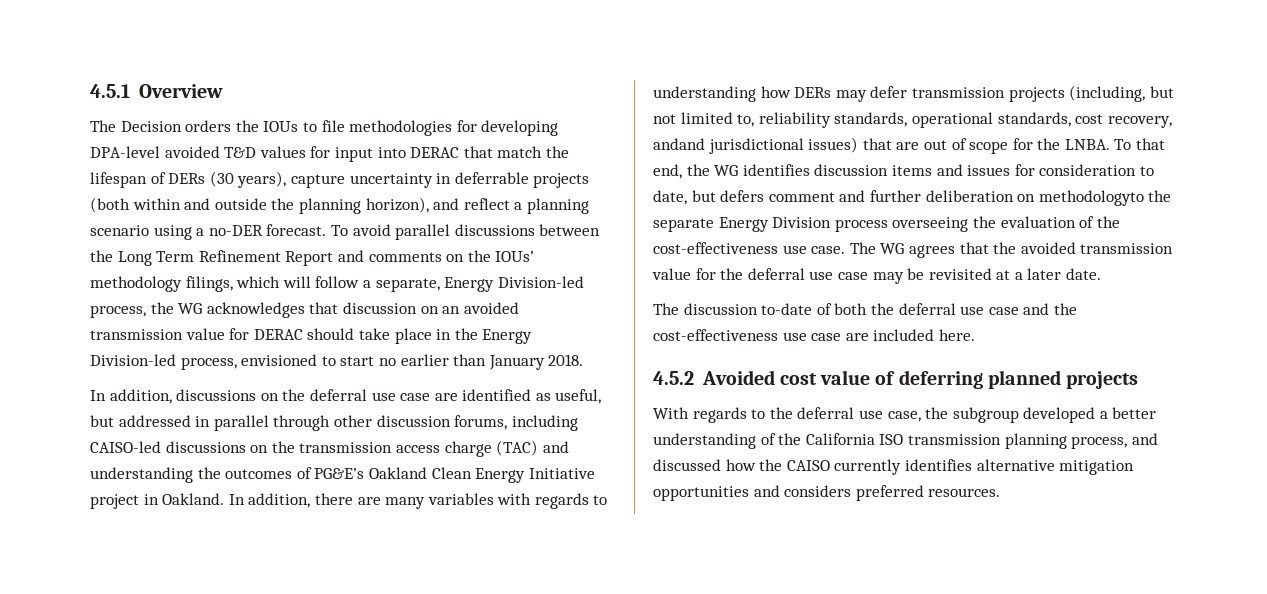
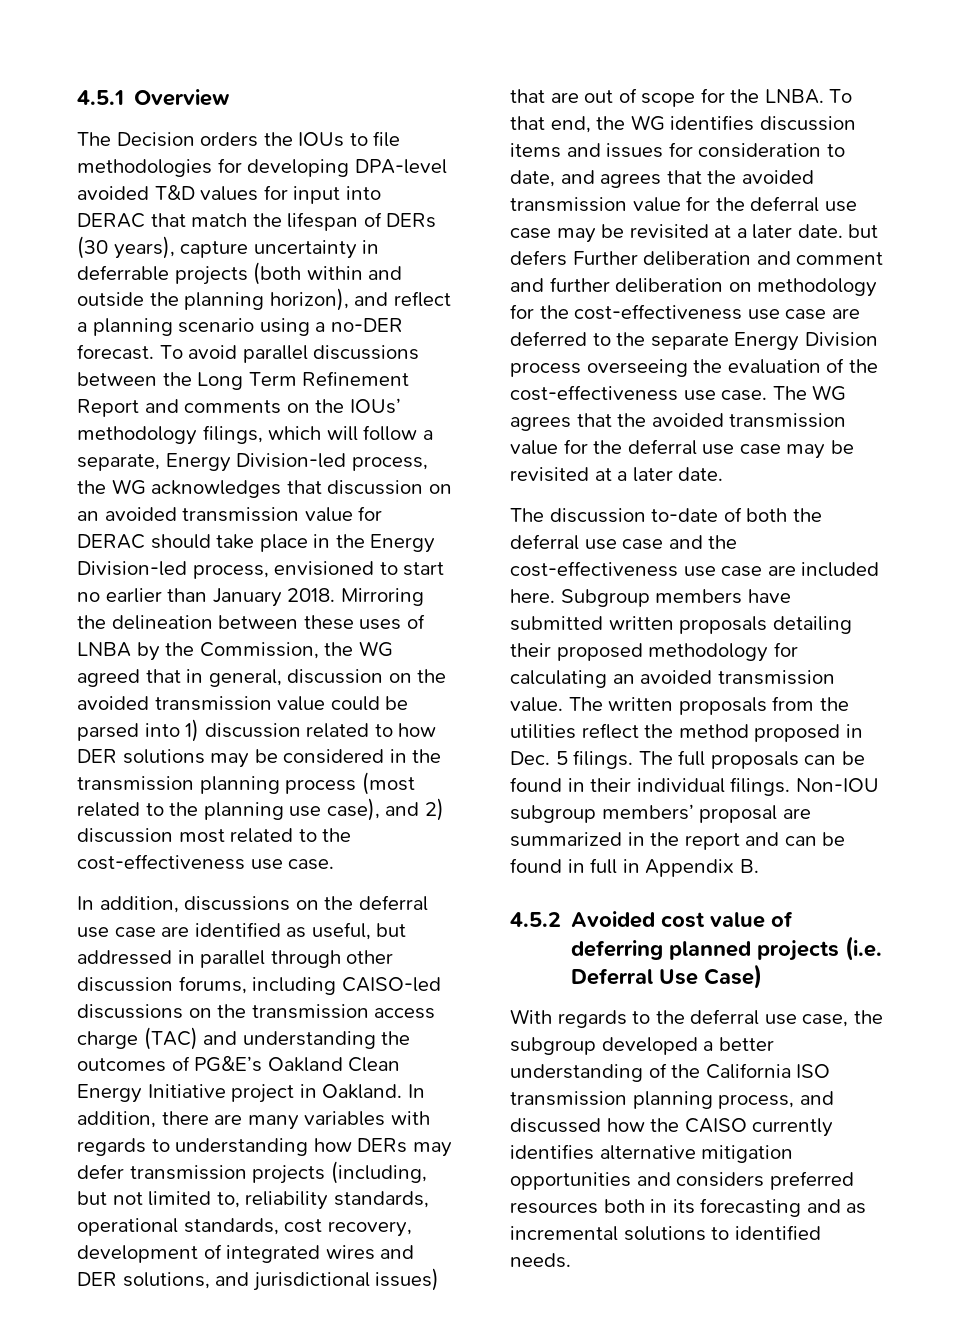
+ Mirroring the delineation between these uses of LNBA by the Commission, the WG agreed that in general, discussion on the avoided transmission value could be parsed into 1) discussion related to how DER solutions may be considered in the transmission planning process (most related to the planning use case), and 2) discussion most related to the cost-effectiveness use case.
- In addition, there are many variables with regards to understanding how DERs may defer transmission projects (including, but not limited to, reliability standards, operational standards, cost recovery, andand jurisdictional issues) that are out of scope for the LNBA.
+ In addition, there are many variables with regards to understanding how DERs may defer transmission projects (including, but not limited to, reliability standards, operational standards, cost recovery, development of integrated wires and DER solutions, and jurisdictional issues) that are out of scope for the LNBA.
- To that end, the WG identifies discussion items and issues for consideration to date, but defers comment and further deliberation on methodologyto the separate Energy Division process overseeing the evaluation of the cost-effectiveness use case.
+ To that end, the WG identifies discussion items and issues for consideration to date, and agrees that the avoided transmission value for the deferral use case may be revisited at a later date. but defers Further deliberation and comment and further deliberation on methodology for the cost-effectiveness use case are deferred to the separate Energy Division process overseeing the evaluation of the cost-effectiveness use case.
+ Subgroup members have submitted written proposals detailing their proposed methodology for calculating an avoided transmission value. The written proposals from the utilities reflect the method proposed in Dec. 5 filings. The full proposals can be found in their individual filings. Non-IOU subgroup members’ proposal are summarized in the report and can be found in full in Appendix B.
- 4.5.2 Avoided cost value of deferring planned projects
+ 4.5.2 Avoided cost value of deferring planned projects (i.e. Deferral Use Case)
- With regards to the deferral use case, the subgroup developed a better understanding of the California ISO transmission planning process, and discussed how the CAISO currently identifies alternative mitigation opportunities and considers preferred resources.
+ With regards to the deferral use case, the subgroup developed a better understanding of the California ISO transmission planning process, and discussed how the CAISO currently identifies alternative mitigation opportunities and considers preferred resources both in its forecasting and as incremental solutions to identified needs.

